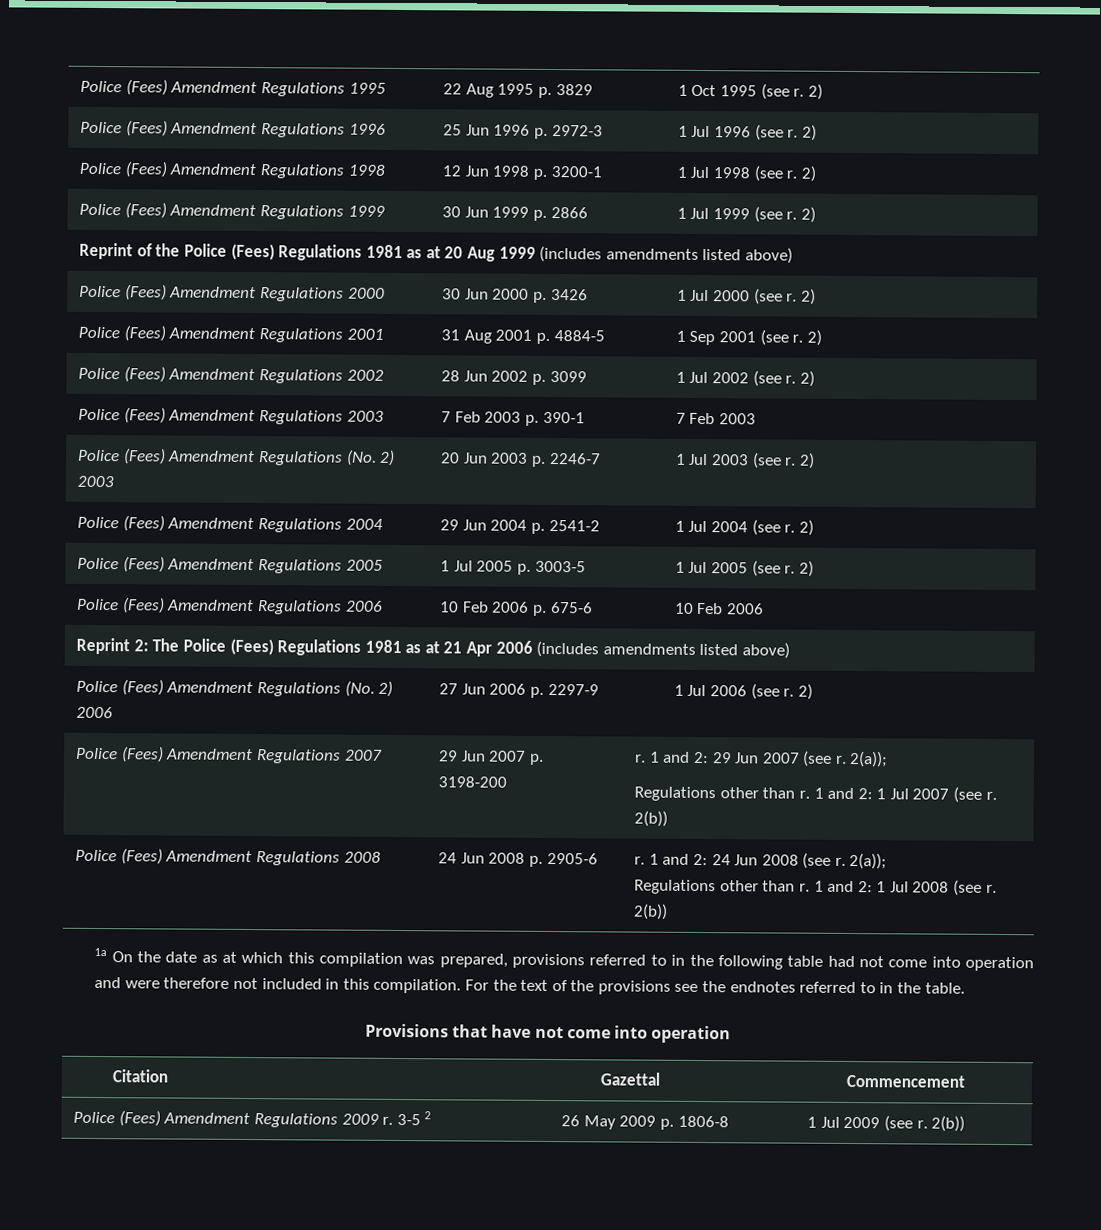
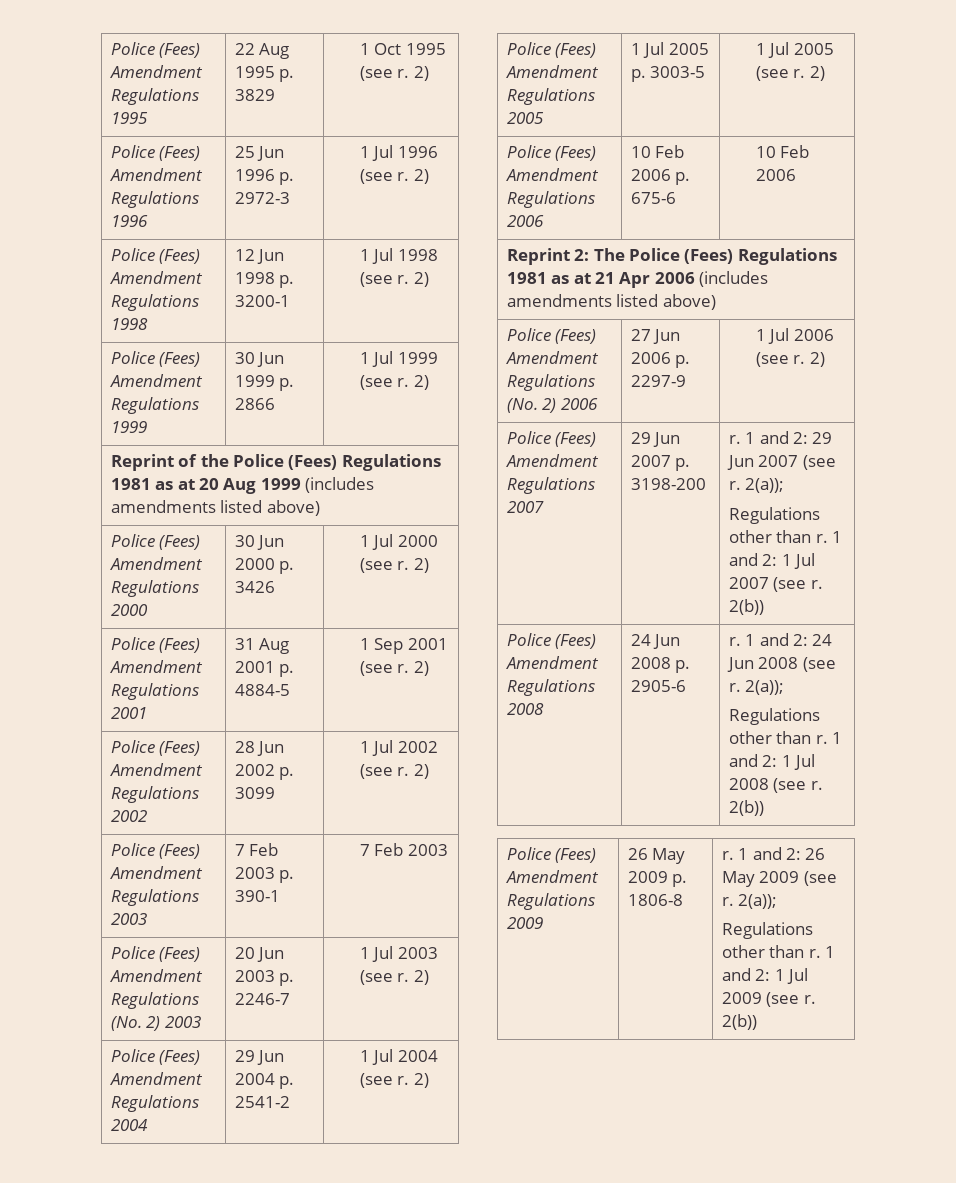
- 1a On the date as at which this compilation was prepared, provisions referred to in the following table had not come into operation and were therefore not included in this compilation. For the text of the provisions see the endnotes referred to in the table.
- Provisions that have not come into operation
- Citation | Gazettal | Commencement
- Police (Fees) Amendment Regulations 2009 r. 3-5 2 | 26 May 2009 p. 1806-8 | 1 Jul 2009 (see r. 2(b))
+ Police (Fees) Amendment Regulations 2009 | 26 May 2009 p. 1806-8 | r. 1 and 2: 26 May 2009 (see r. 2(a));
+ Regulations other than r. 1 and 2: 1 Jul 2009 (see r. 2(b))

